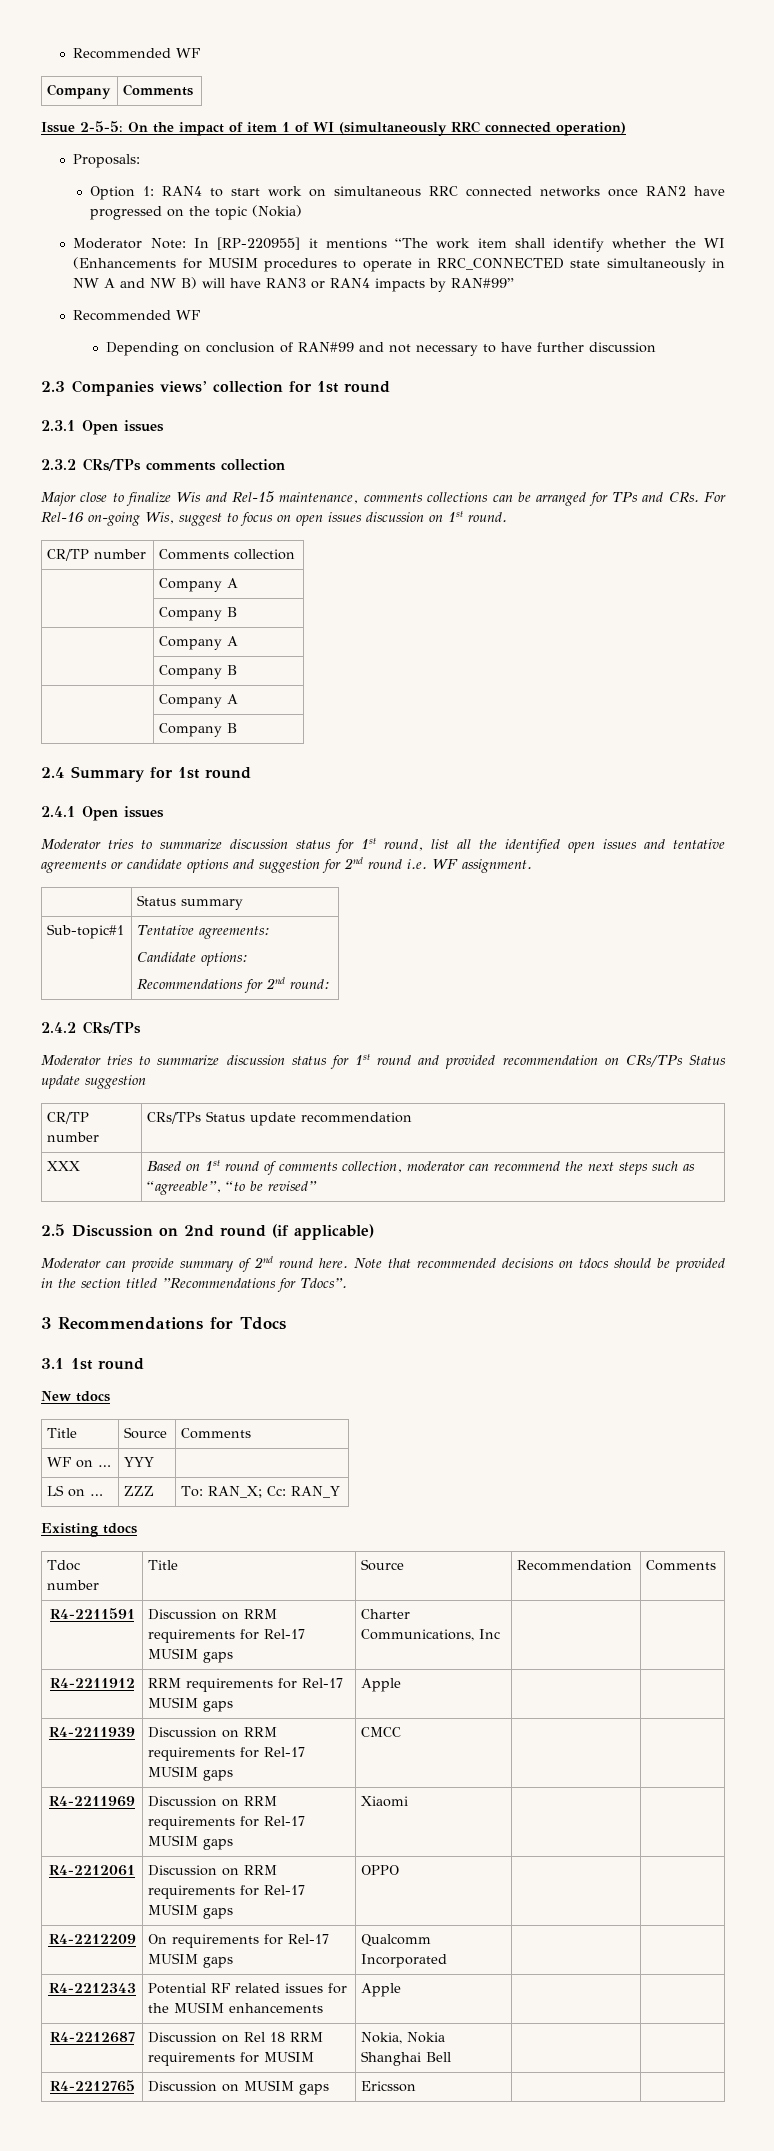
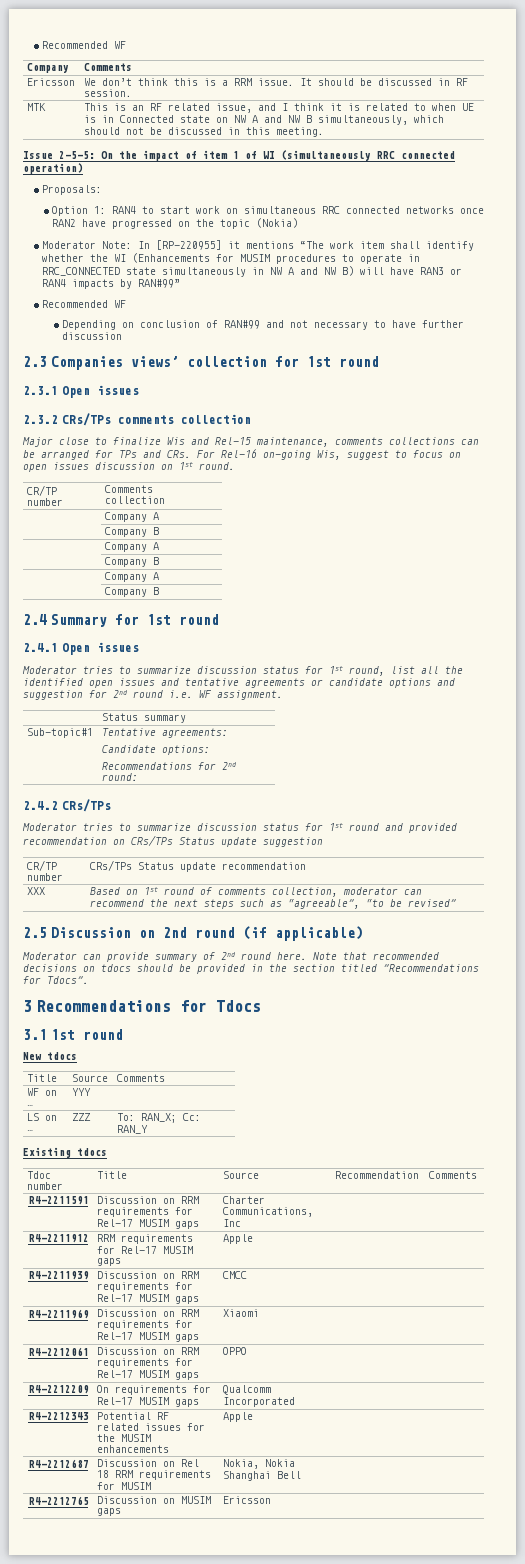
+ Ericsson | We don’t think this is a RRM issue. It should be discussed in RF session.
+ MTK | This is an RF related issue, and I think it is related to when UE is in Connected state on NW A and NW B simultaneously, which should not be discussed in this meeting.

